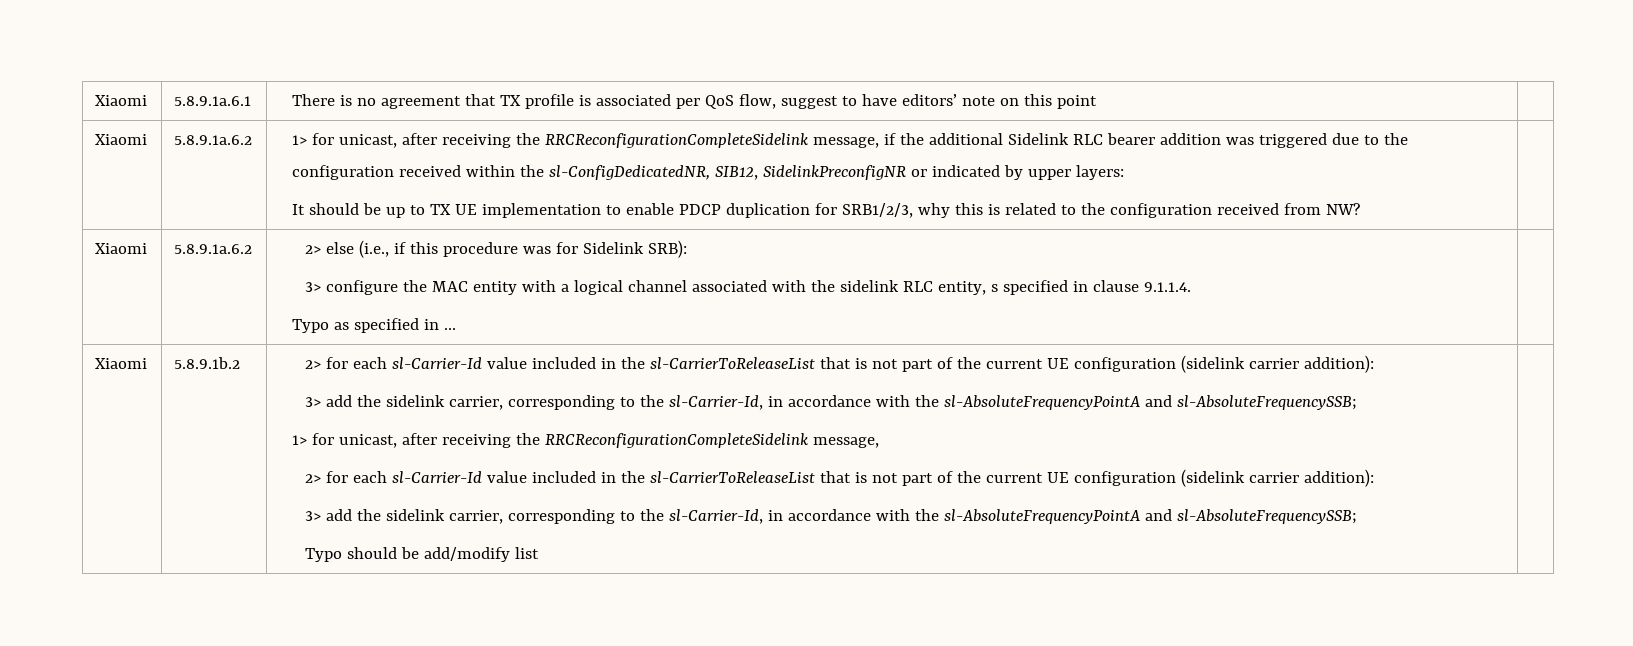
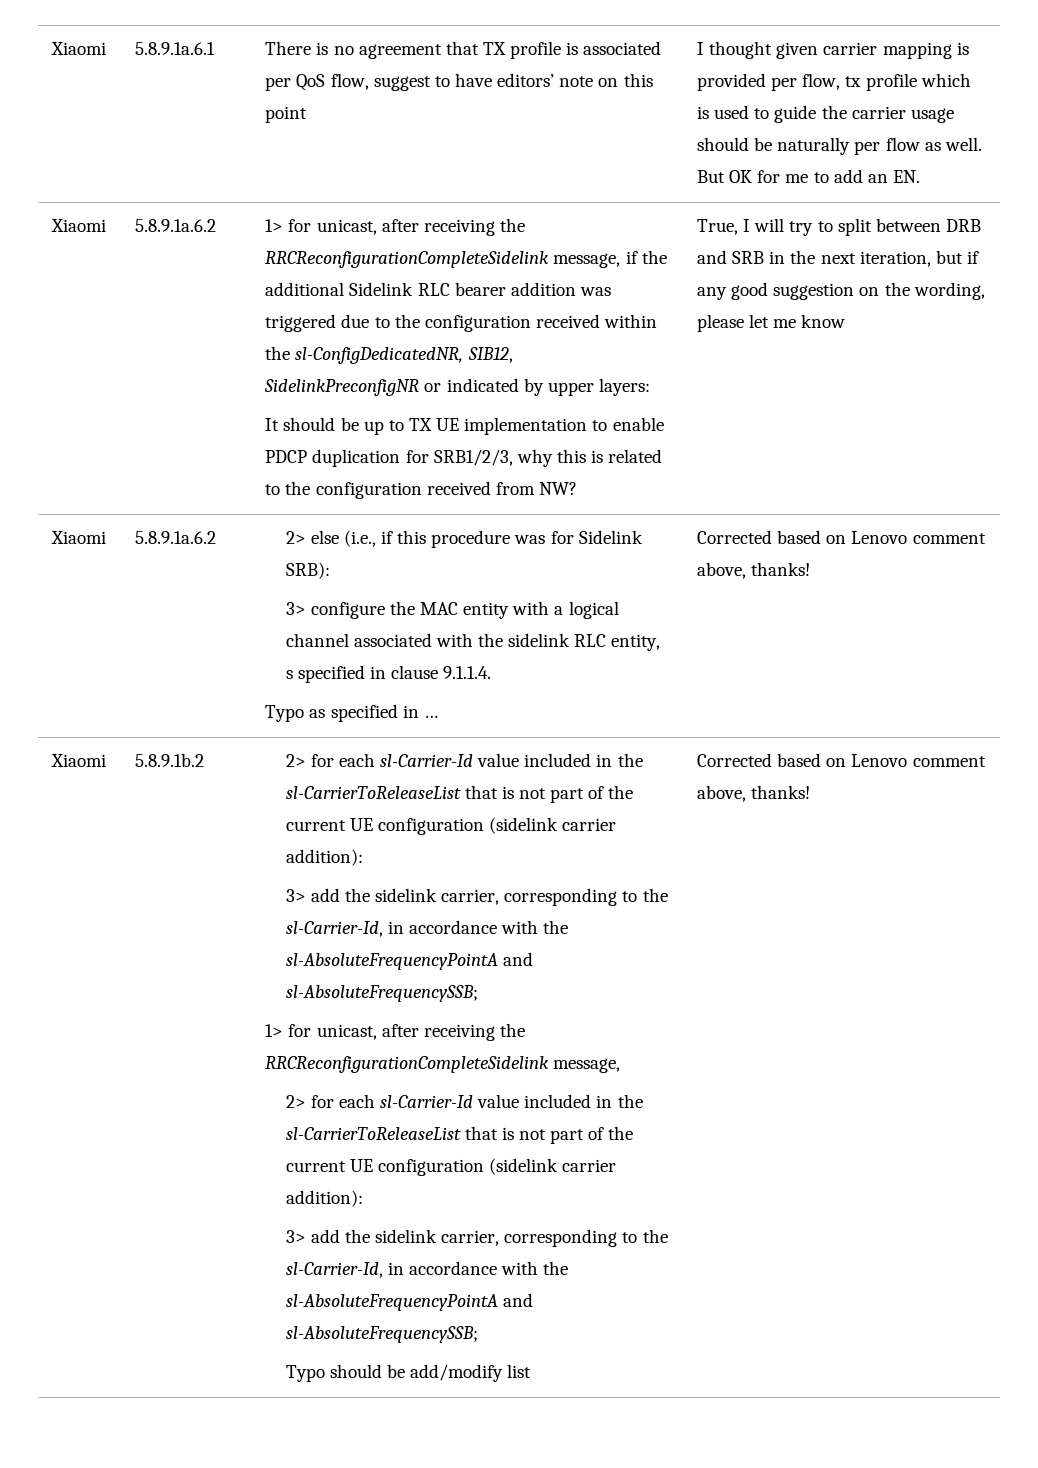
+ I thought given carrier mapping is provided per flow, tx profile which is used to guide the carrier usage should be naturally per flow as well. But OK for me to add an EN.
+ True, I will try to split between DRB and SRB in the next iteration, but if any good suggestion on the wording, please let me know
- Typo as specified in …
+ Typo as specified in … | Corrected based on Lenovo comment above, thanks!
- Typo should be add/modify list
+ Typo should be add/modify list | Corrected based on Lenovo comment above, thanks!

